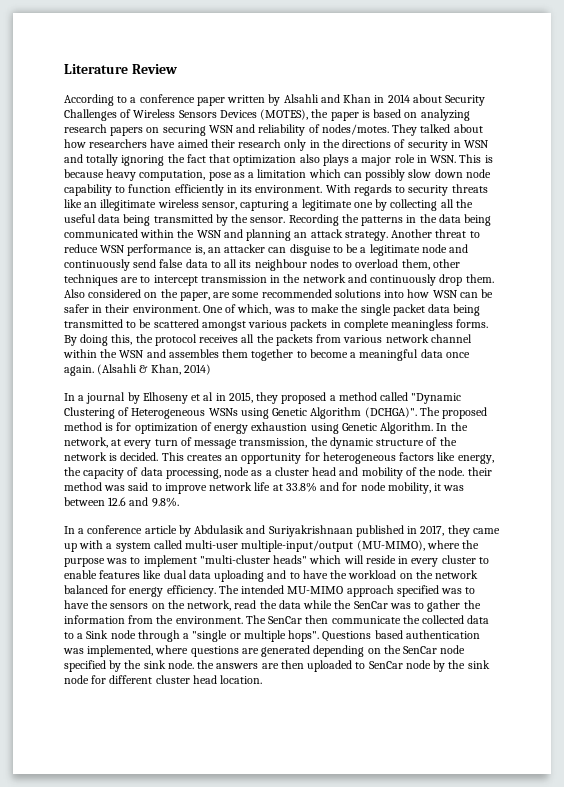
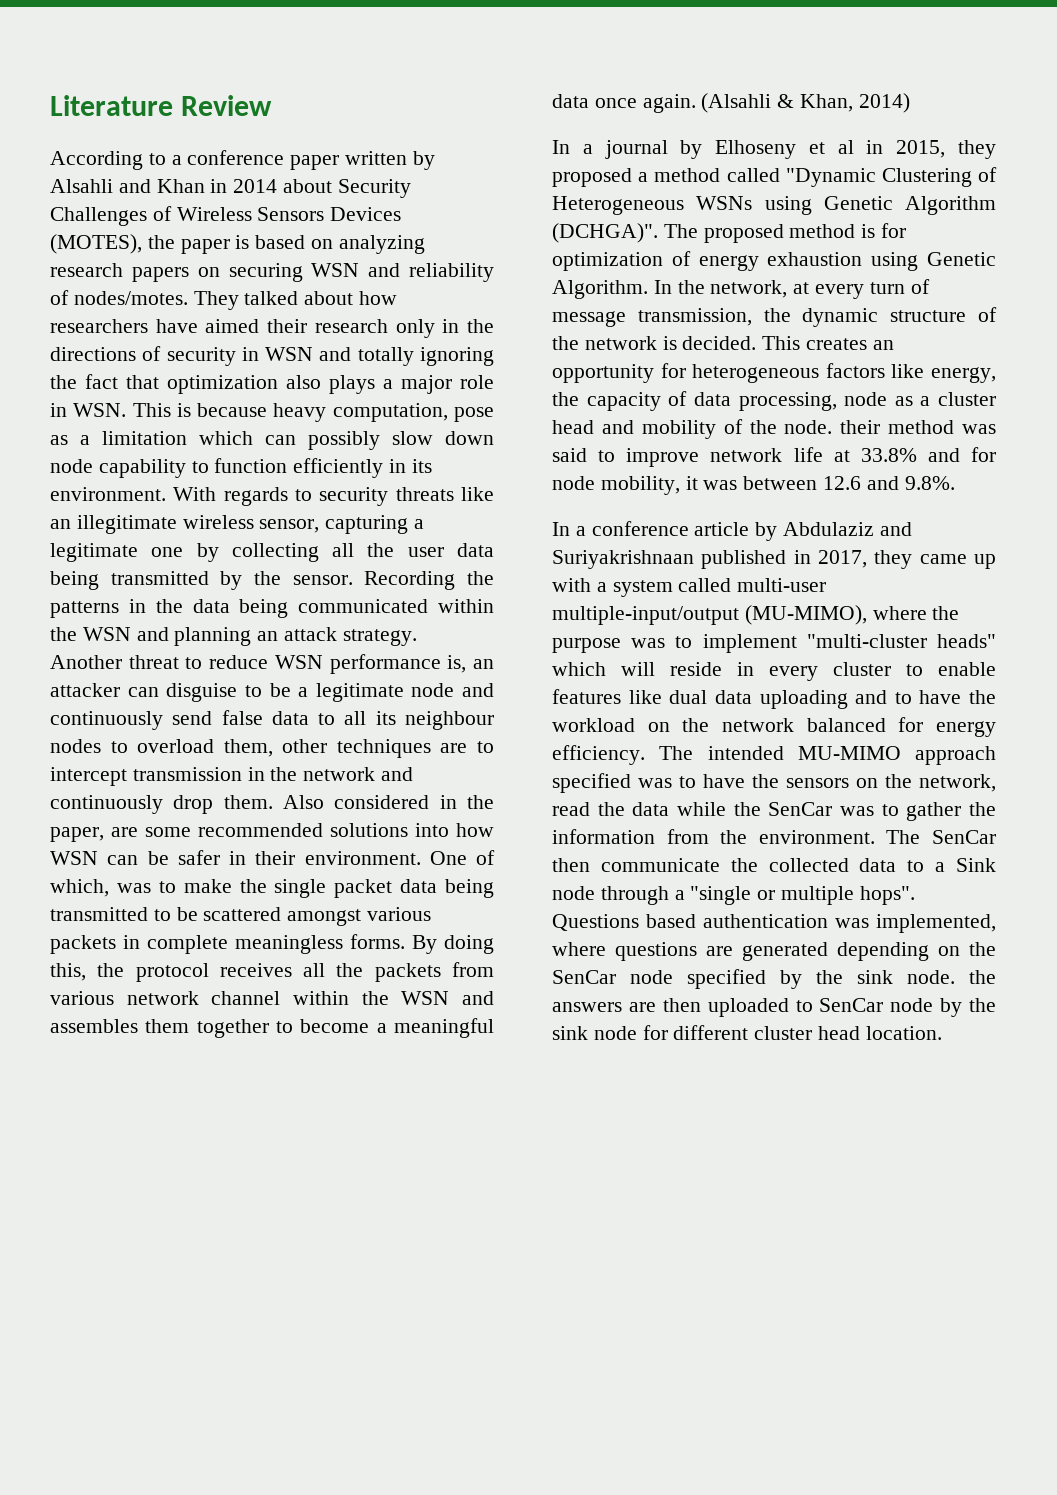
- With regards to security threats like an illegitimate wireless sensor, capturing a legitimate one by collecting all the useful data being transmitted by the sensor.
+ With regards to security threats like an illegitimate wireless sensor, capturing a legitimate one by collecting all the user data being transmitted by the sensor.
- Also considered on the paper, are some recommended solutions into how WSN can be safer in their environment.
+ Also considered in the paper, are some recommended solutions into how WSN can be safer in their environment.
- In a conference article by Abdulasik and Suriyakrishnaan published in 2017, they came up with a system called multi-user multiple-input/output (MU-MIMO), where the purpose was to implement "multi-cluster heads" which will reside in every cluster to enable features like dual data uploading and to have the workload on the network balanced for energy efficiency.
+ In a conference article by Abdulaziz and Suriyakrishnaan published in 2017, they came up with a system called multi-user multiple-input/output (MU-MIMO), where the purpose was to implement "multi-cluster heads" which will reside in every cluster to enable features like dual data uploading and to have the workload on the network balanced for energy efficiency.

